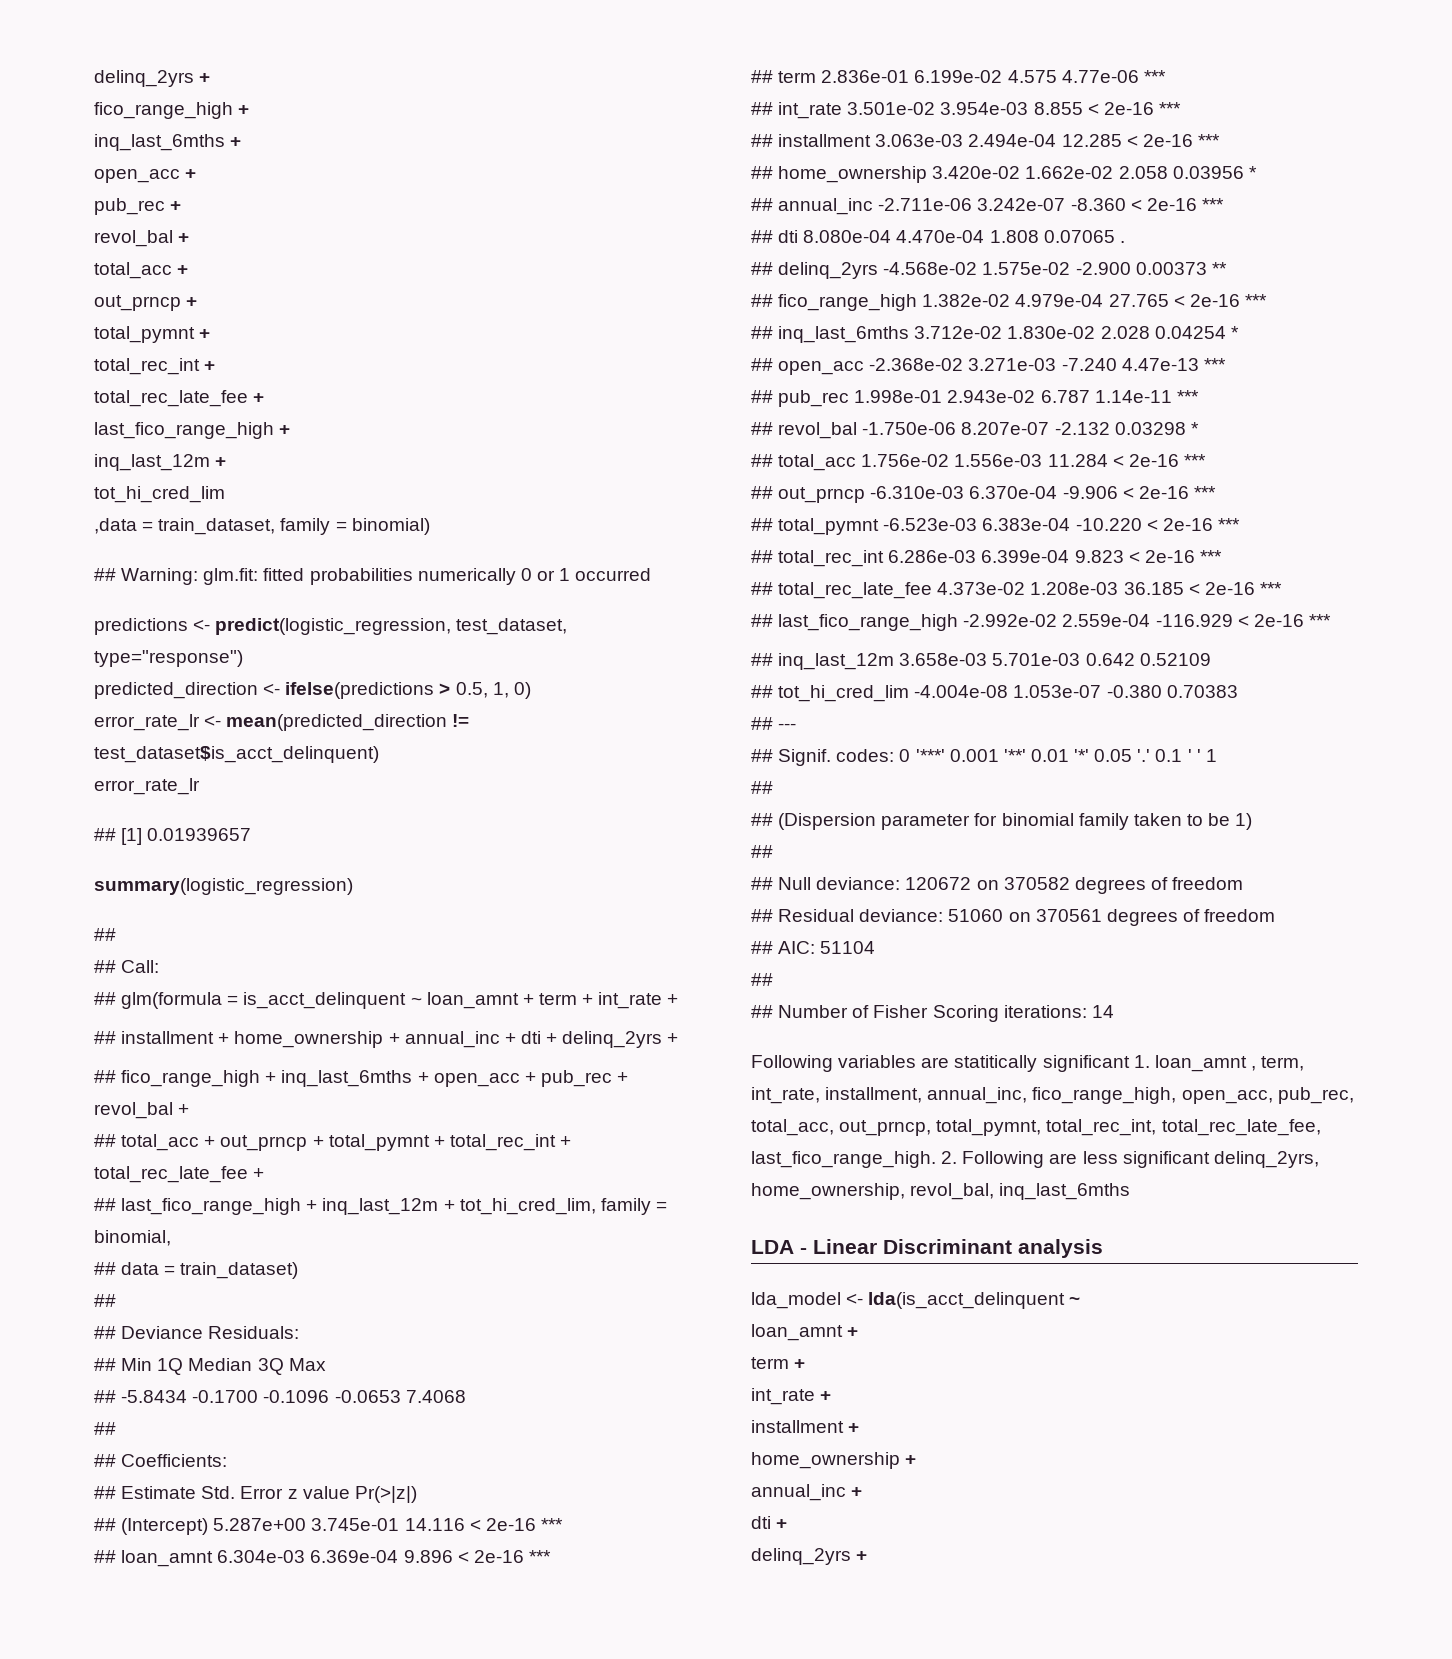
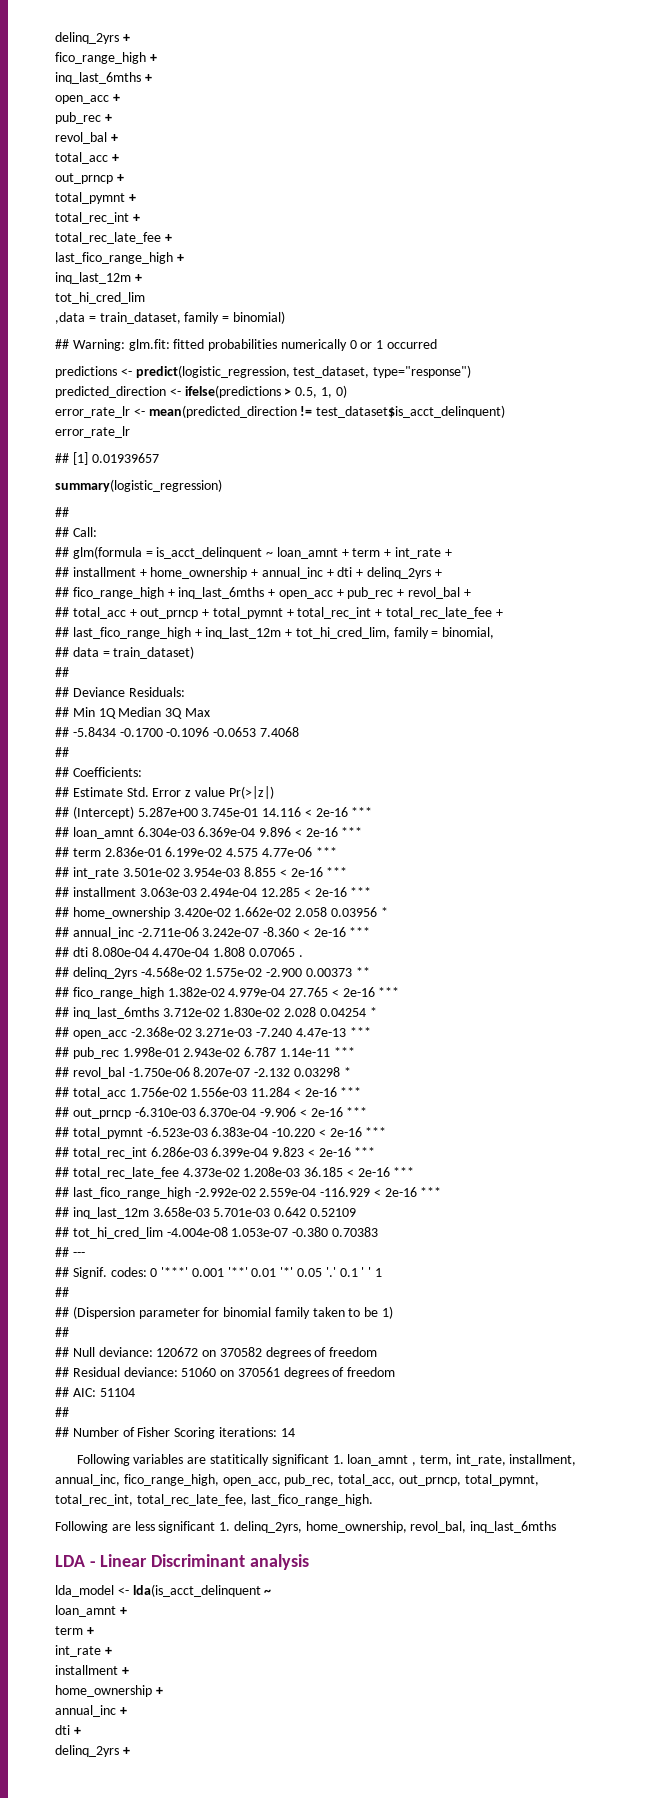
- Following variables are statitically significant 1. loan_amnt , term, int_rate, installment, annual_inc, fico_range_high, open_acc, pub_rec, total_acc, out_prncp, total_pymnt, total_rec_int, total_rec_late_fee, last_fico_range_high. 2. Following are less significant delinq_2yrs, home_ownership, revol_bal, inq_last_6mths
+ Following variables are statitically significant 1. loan_amnt , term, int_rate, installment, annual_inc, fico_range_high, open_acc, pub_rec, total_acc, out_prncp, total_pymnt, total_rec_int, total_rec_late_fee, last_fico_range_high.
+ Following are less significant 1. delinq_2yrs, home_ownership, revol_bal, inq_last_6mths

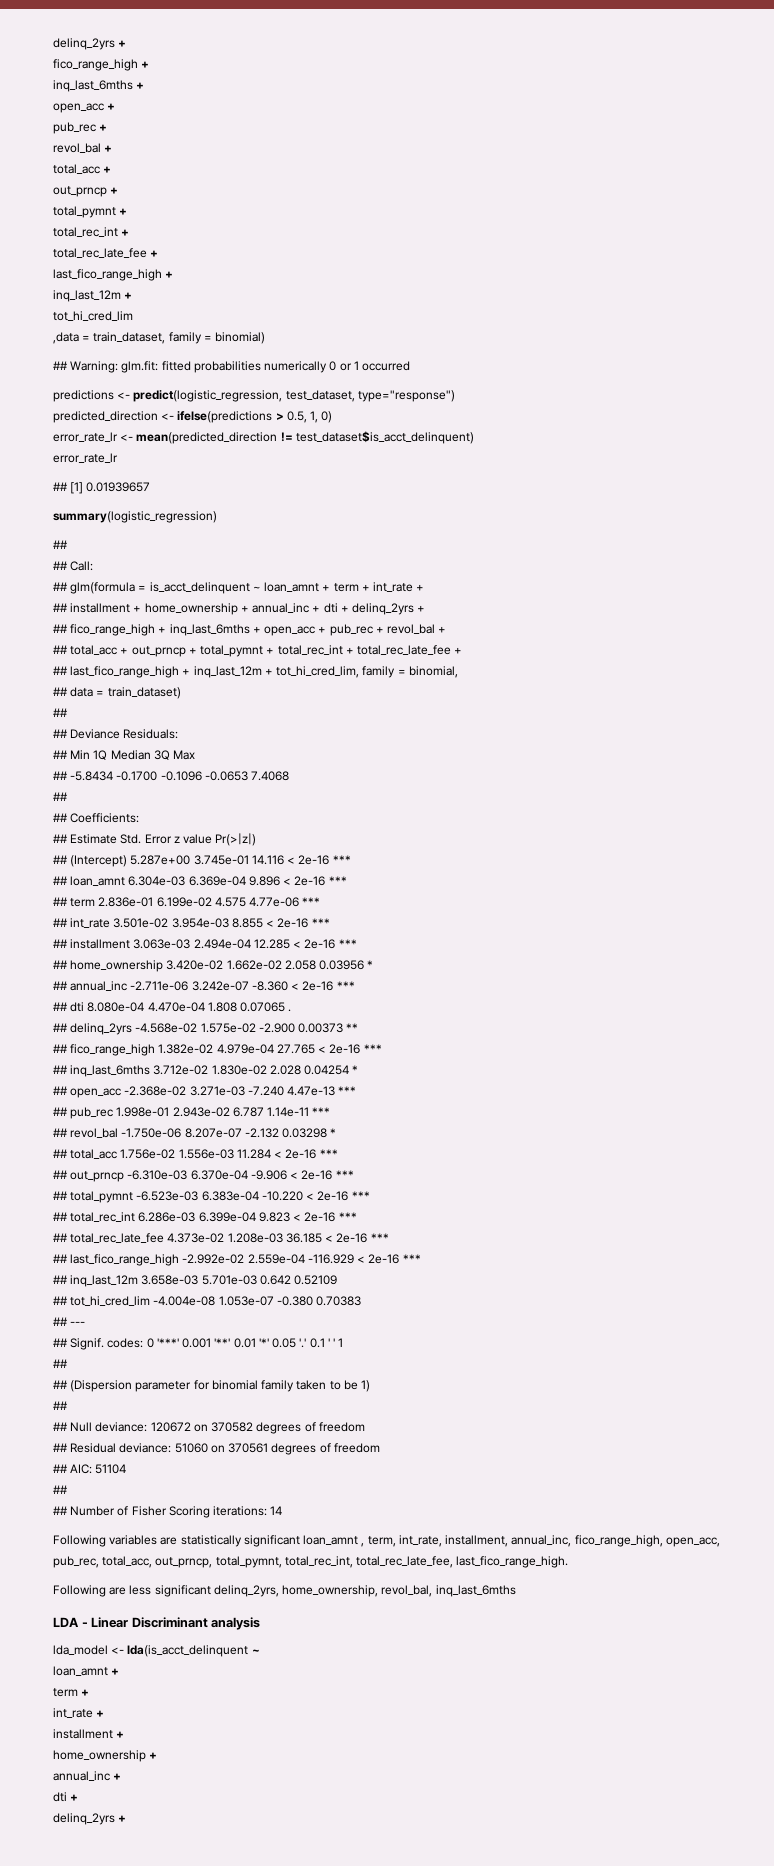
- Following variables are statitically significant 1. loan_amnt , term, int_rate, installment, annual_inc, fico_range_high, open_acc, pub_rec, total_acc, out_prncp, total_pymnt, total_rec_int, total_rec_late_fee, last_fico_range_high.
+ Following variables are statistically significant loan_amnt , term, int_rate, installment, annual_inc, fico_range_high, open_acc, pub_rec, total_acc, out_prncp, total_pymnt, total_rec_int, total_rec_late_fee, last_fico_range_high.
- Following are less significant 1. delinq_2yrs, home_ownership, revol_bal, inq_last_6mths
+ Following are less significant delinq_2yrs, home_ownership, revol_bal, inq_last_6mths

